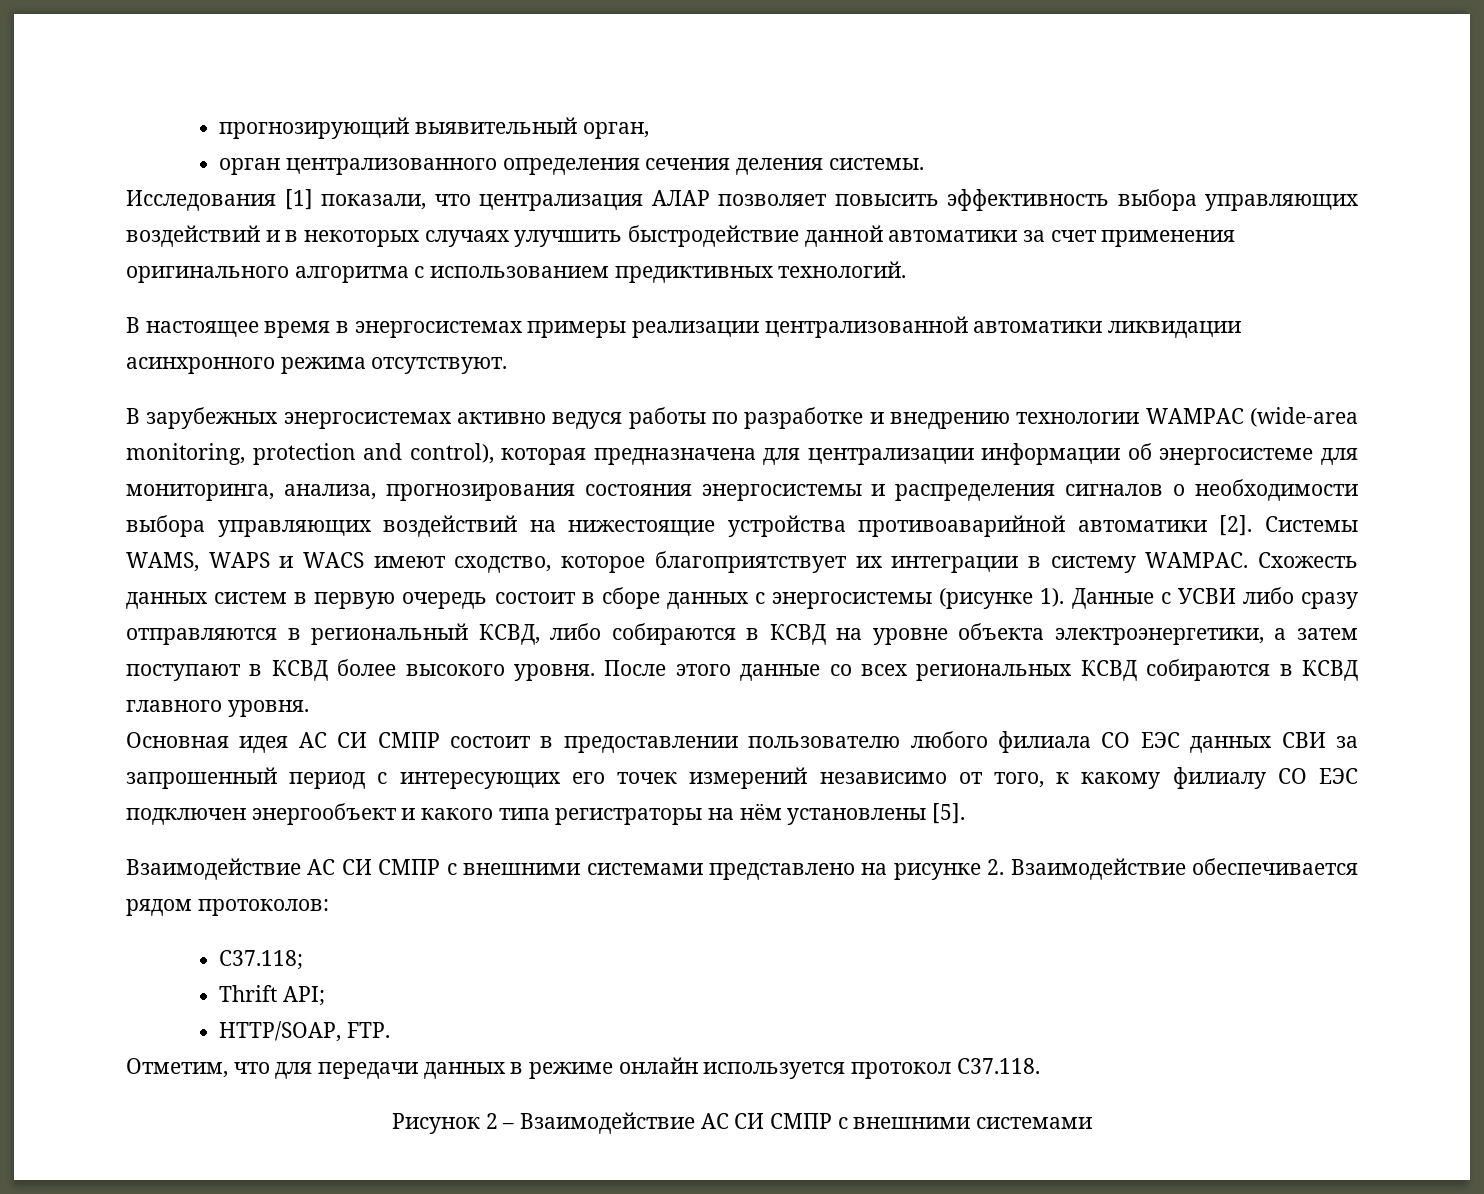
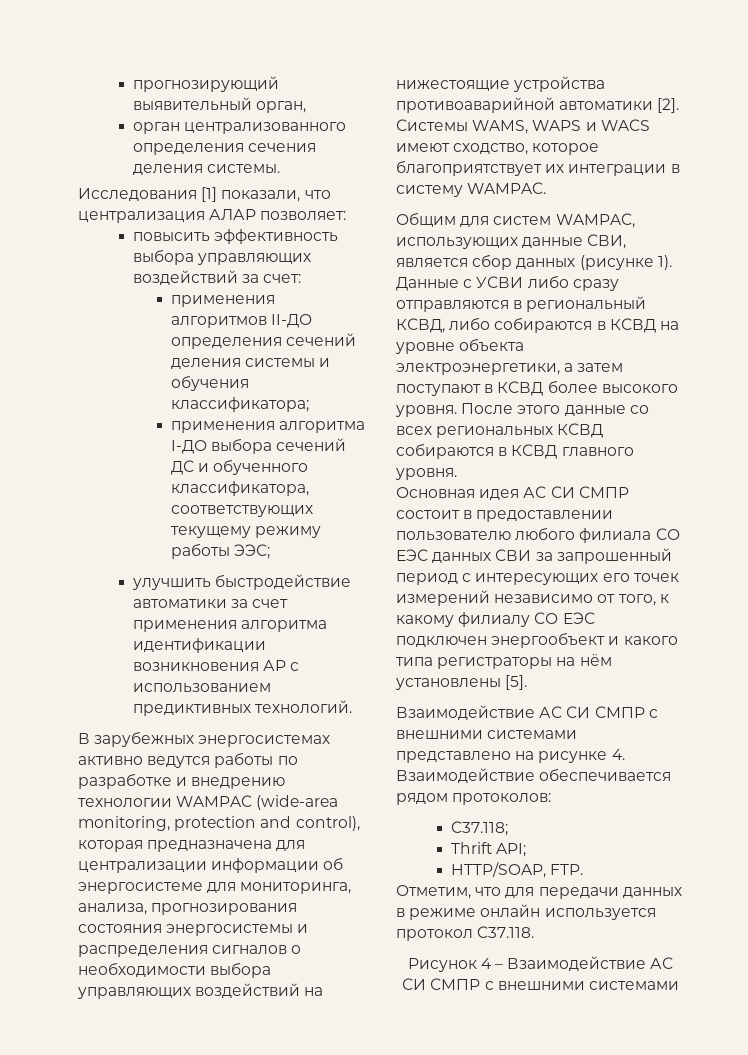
- Исследования [1] показали, что централизация АЛАР позволяет повысить эффективность выбора управляющих воздействий и в некоторых случаях улучшить быстродействие данной автоматики за счет применения оригинального алгоритма с использованием предиктивных технологий.
+ Исследования [1] показали, что централизация АЛАР позволяет:
+ повысить эффективность выбора управляющих воздействий за счет:
+ применения алгоритмов II-ДО определения сечений деления системы и обучения классификатора;
+ применения алгоритма I-ДО выбора сечений ДС и обученного классификатора, соответствующих текущему режиму работы ЭЭС;
+ улучшить быстродействие автоматики за счет применения алгоритма идентификации возникновения АР с использованием предиктивных технологий.
- В настоящее время в энергосистемах примеры реализации централизованной автоматики ликвидации асинхронного режима отсутствуют.
- В зарубежных энергосистемах активно ведуся работы по разработке и внедрению технологии WAMPAC (wide-area monitoring, protection and control), которая предназначена для централизации информации об энергосистеме для мониторинга, анализа, прогнозирования состояния энергосистемы и распределения сигналов о необходимости выбора управляющих воздействий на нижестоящие устройства противоаварийной автоматики [2].
+ В зарубежных энергосистемах активно ведутся работы по разработке и внедрению технологии WAMPAC (wide-area monitoring, protection and control), которая предназначена для централизации информации об энергосистеме для мониторинга, анализа, прогнозирования состояния энергосистемы и распределения сигналов о необходимости выбора управляющих воздействий на нижестоящие устройства противоаварийной автоматики [2].
- Системы WAMS, WAPS и WACS имеют сходство, которое благоприятствует их интеграции в систему WAMPAC. Схожесть данных систем в первую очередь состоит в сборе данных с энергосистемы (рисунке 1).
+ Системы WAMS, WAPS и WACS имеют сходство, которое благоприятствует их интеграции в систему WAMPAC.
+ Общим для систем WAMPAC, использующих данные СВИ, является сбор данных (рисунке 1).
- Взаимодействие АС СИ СМПР с внешними системами представлено на рисунке 2. Взаимодействие обеспечивается рядом протоколов:
+ Взаимодействие АС СИ СМПР с внешними системами представлено на рисунке 4. Взаимодействие обеспечивается рядом протоколов:
- Рисунок 2 – Взаимодействие АС СИ СМПР с внешними системами
+ Рисунок 4 – Взаимодействие АС СИ СМПР с внешними системами

